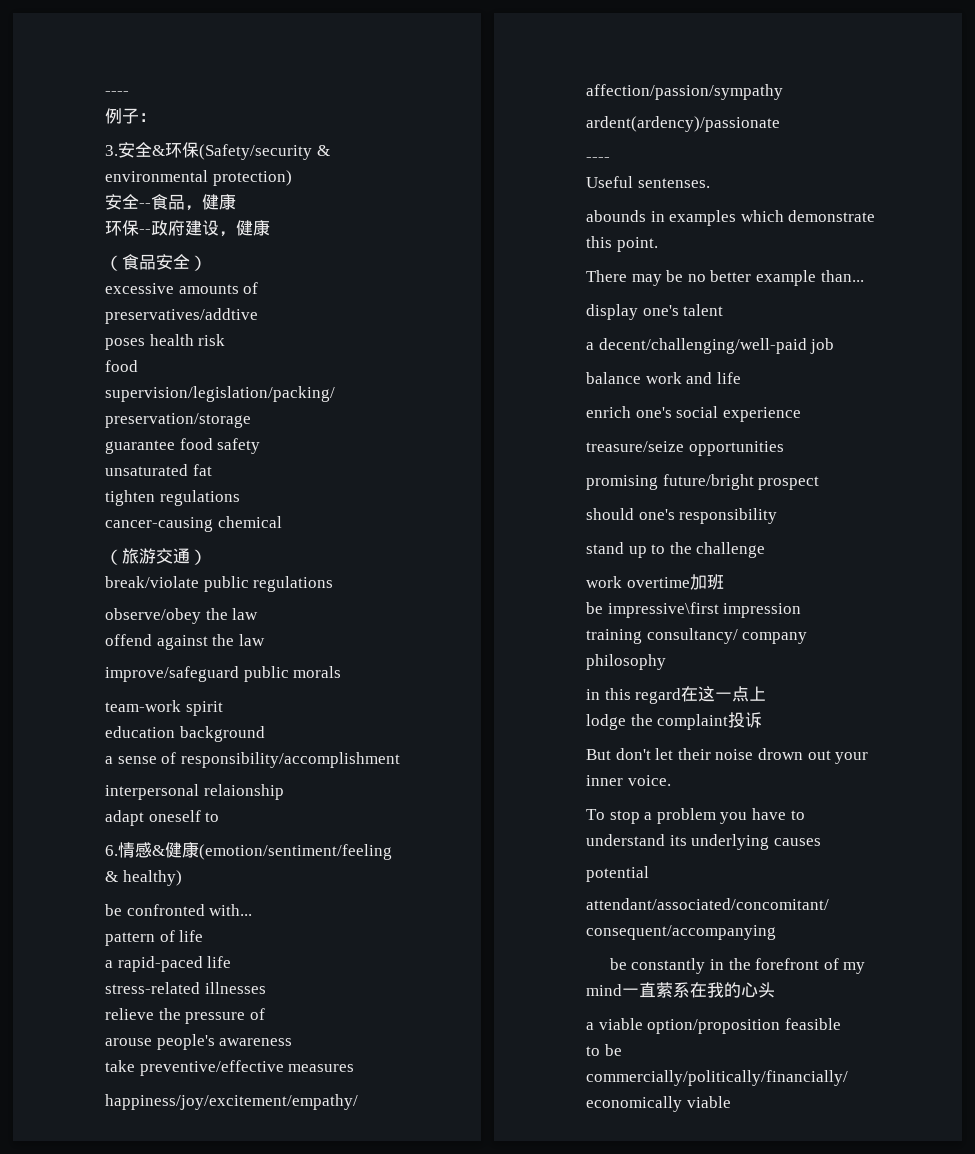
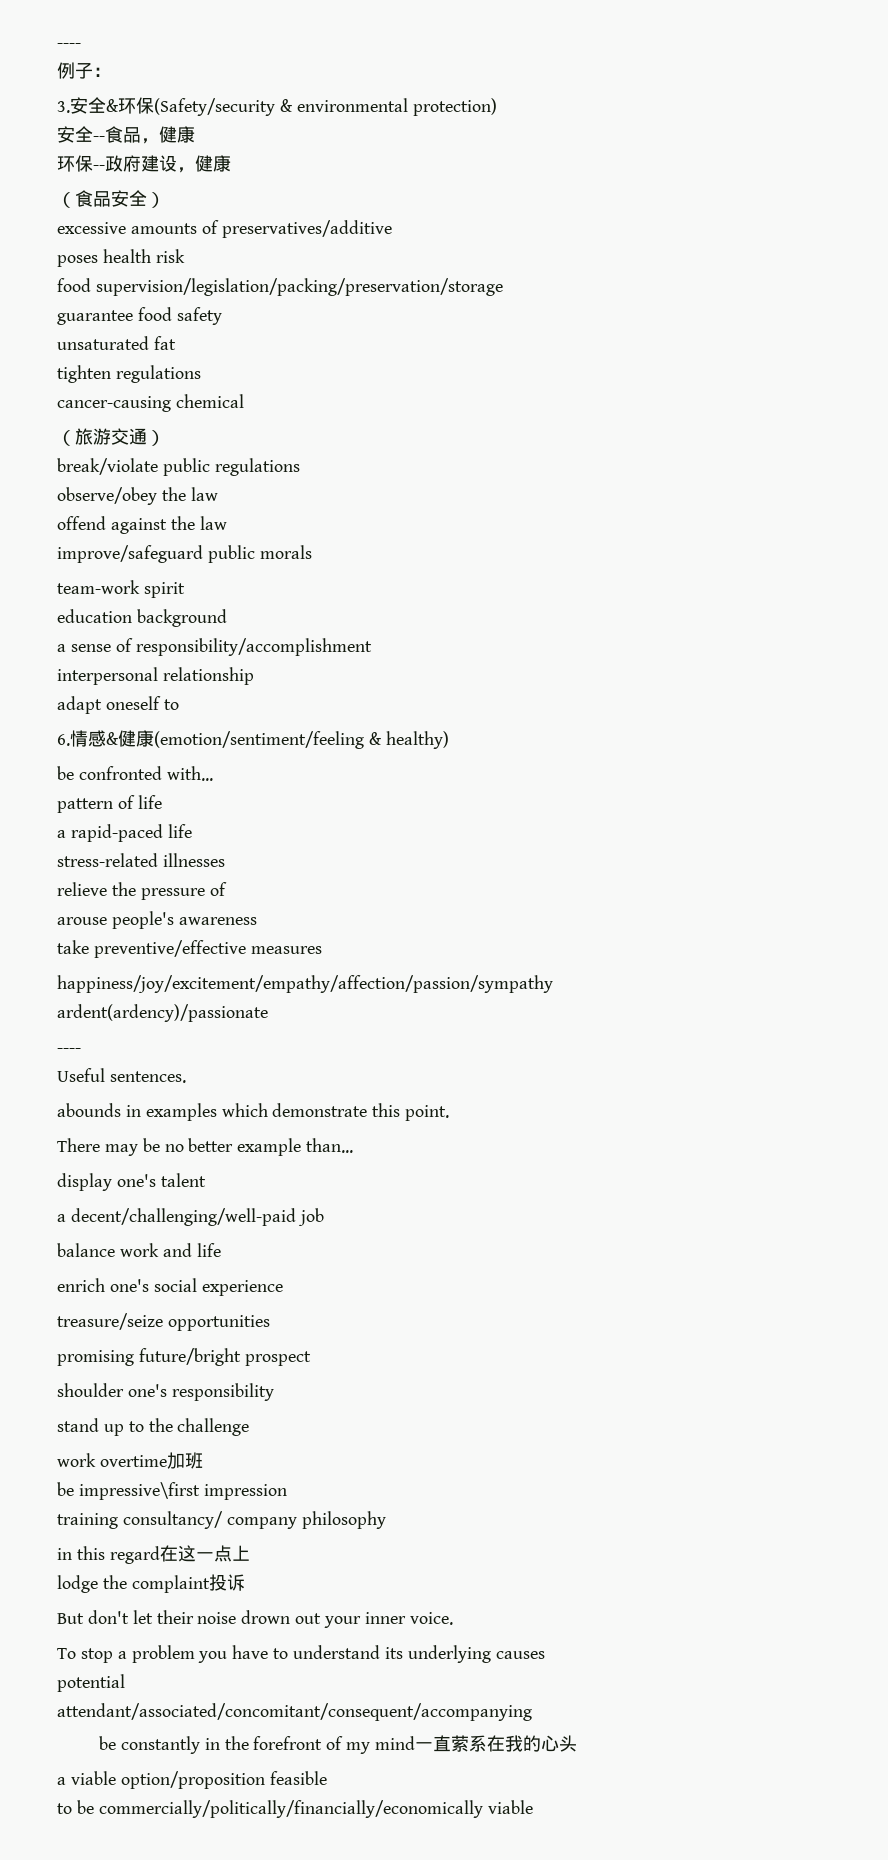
- excessive amounts of preservatives/addtive
+ excessive amounts of preservatives/additive
- interpersonal relaionship
+ interpersonal relationship
- Useful sentenses.
+ Useful sentences.
- should one's responsibility
+ shoulder one's responsibility

